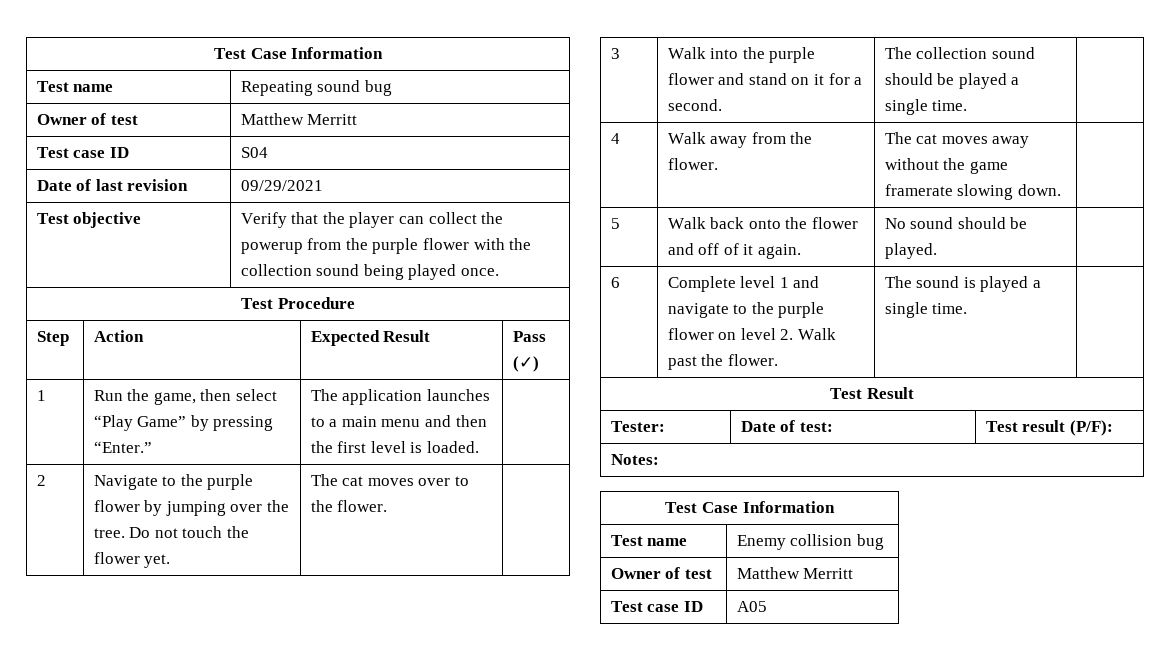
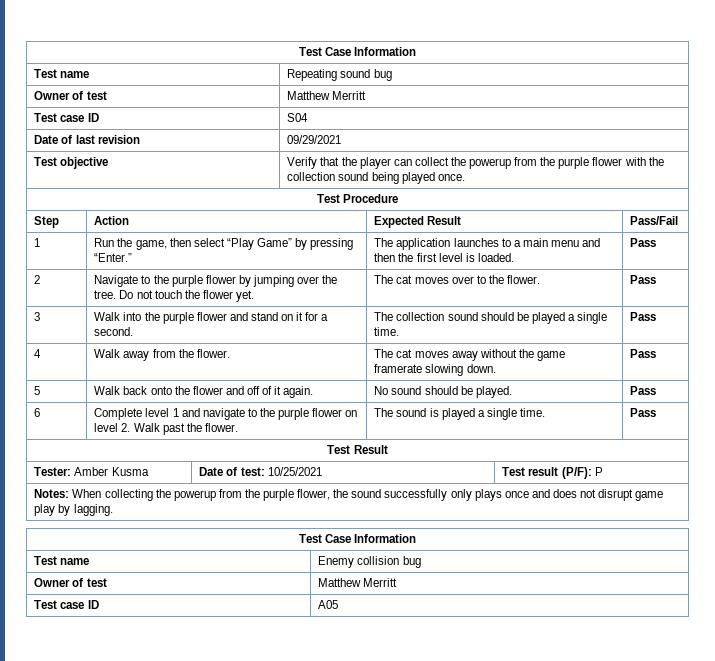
- Step | Action | Expected Result | Pass (✓)
+ Step | Action | Expected Result | Pass/Fail
- 1 | Run the game, then select “Play Game” by pressing “Enter.” | The application launches to a main menu and then the first level is loaded. |
+ 1 | Run the game, then select “Play Game” by pressing “Enter.” | The application launches to a main menu and then the first level is loaded. | Pass
- 2 | Navigate to the purple flower by jumping over the tree. Do not touch the flower yet. | The cat moves over to the flower. |
+ 2 | Navigate to the purple flower by jumping over the tree. Do not touch the flower yet. | The cat moves over to the flower. | Pass
- 3 | Walk into the purple flower and stand on it for a second. | The collection sound should be played a single time. |
+ 3 | Walk into the purple flower and stand on it for a second. | The collection sound should be played a single time. | Pass
- 4 | Walk away from the flower. | The cat moves away without the game framerate slowing down. |
+ 4 | Walk away from the flower. | The cat moves away without the game framerate slowing down. | Pass
- 5 | Walk back onto the flower and off of it again. | No sound should be played. |
+ 5 | Walk back onto the flower and off of it again. | No sound should be played. | Pass
- 6 | Complete level 1 and navigate to the purple flower on level 2. Walk past the flower. | The sound is played a single time. |
+ 6 | Complete level 1 and navigate to the purple flower on level 2. Walk past the flower. | The sound is played a single time. | Pass
- Tester: | Date of test: | Test result (P/F):
+ Tester: Amber Kusma | Date of test: 10/25/2021 | Test result (P/F): P
- Notes:
+ Notes: When collecting the powerup from the purple flower, the sound successfully only plays once and does not disrupt game play by lagging.

